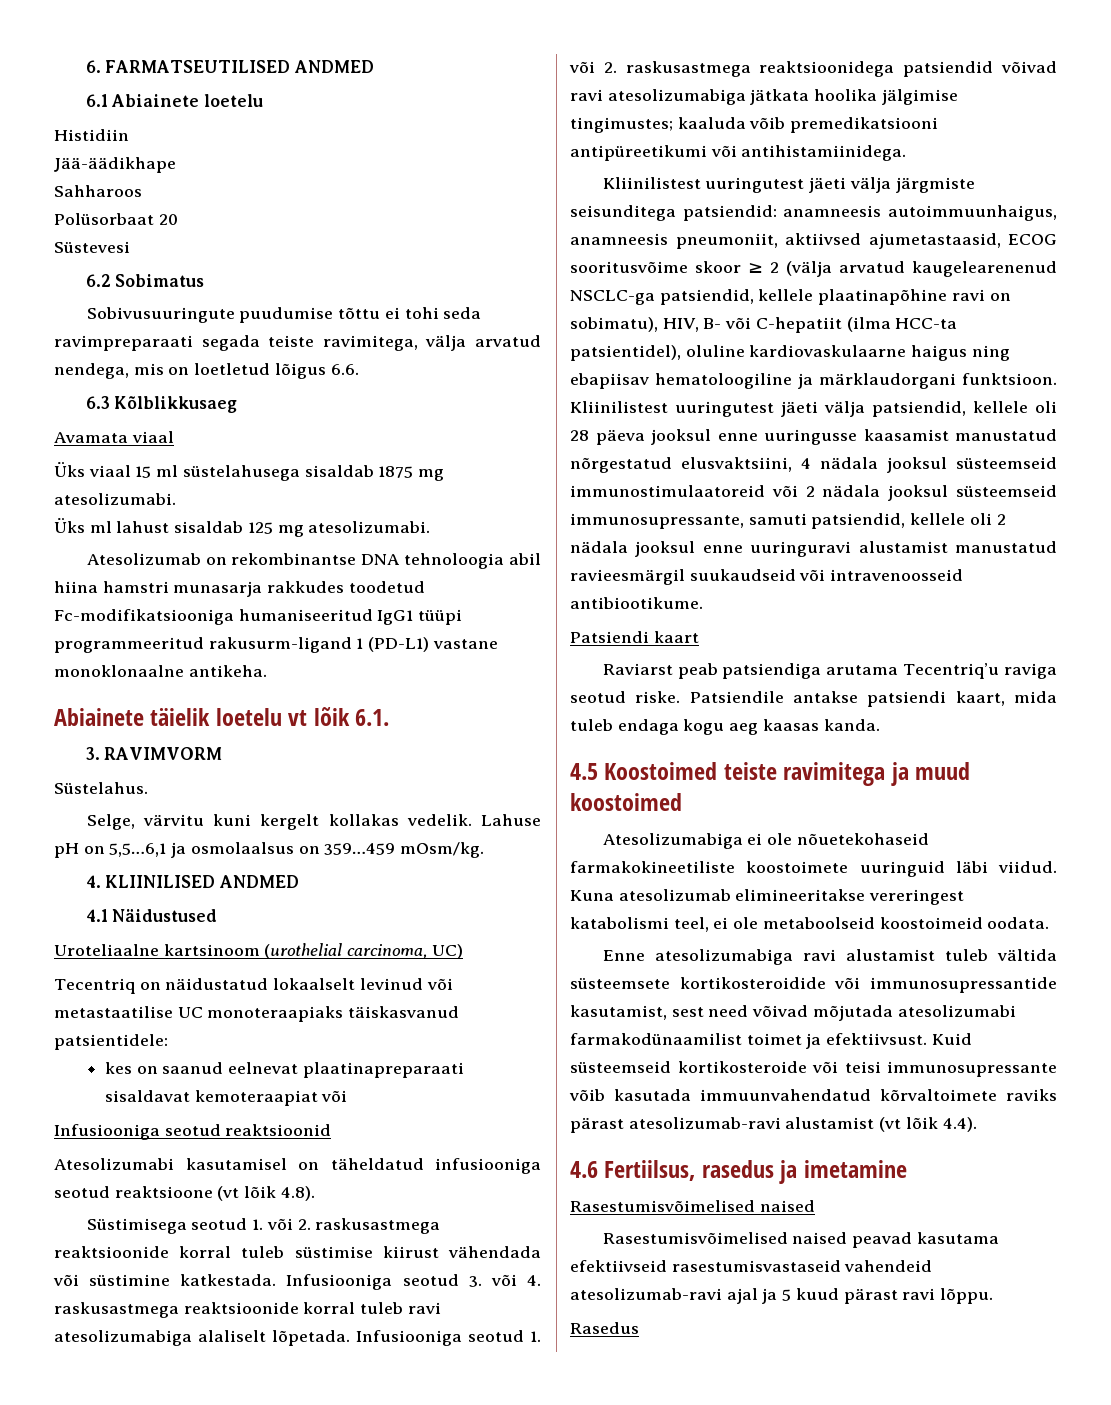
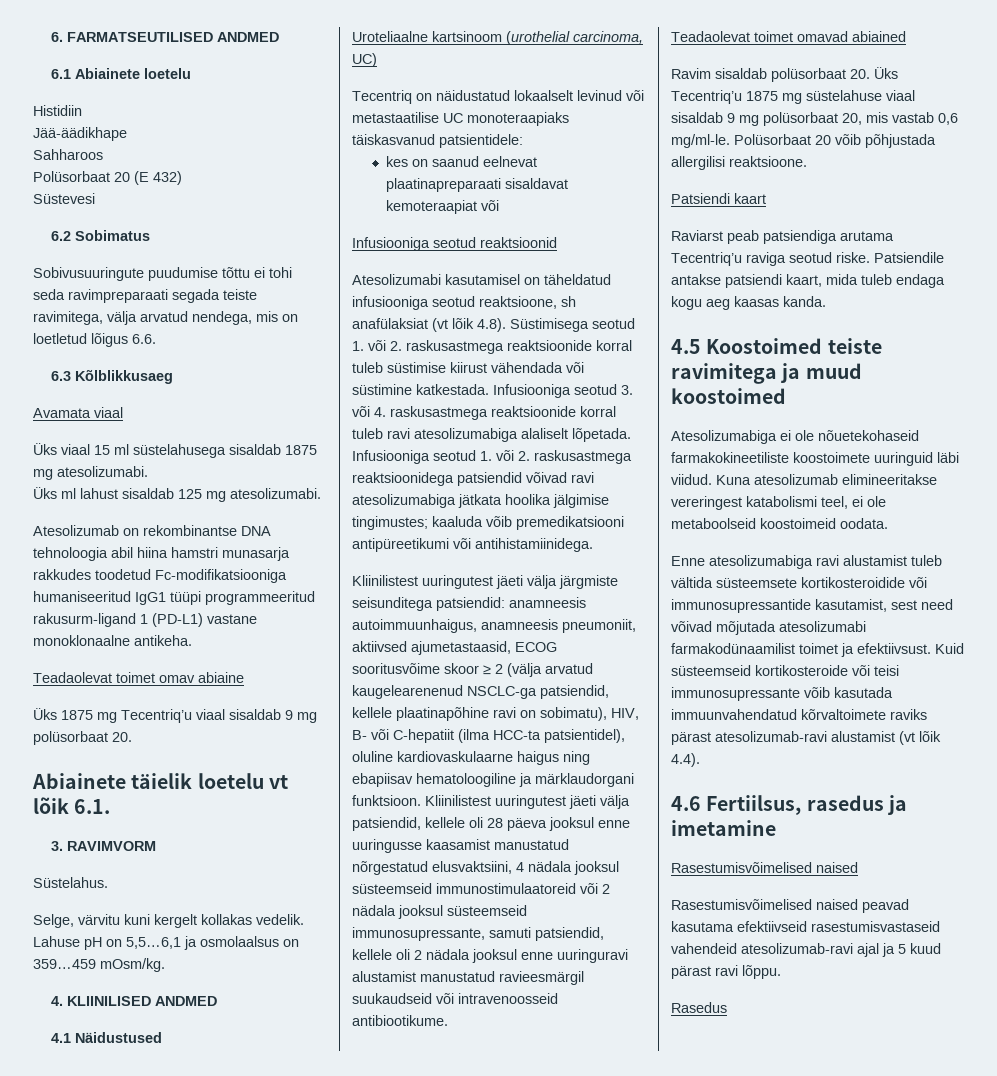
- Polüsorbaat 20
+ Polüsorbaat 20 (E 432)
+ Teadaolevat toimet omav abiaine
+ Üks 1875 mg Tecentriq’u viaal sisaldab 9 mg polüsorbaat 20.
- Atesolizumabi kasutamisel on täheldatud infusiooniga seotud reaktsioone (vt lõik 4.8).
- Süstimisega seotud 1. või 2. raskusastmega reaktsioonide korral tuleb süstimise kiirust vähendada või süstimine katkestada.
+ Atesolizumabi kasutamisel on täheldatud infusiooniga seotud reaktsioone, sh anafülaksiat (vt lõik 4.8). Süstimisega seotud 1. või 2. raskusastmega reaktsioonide korral tuleb süstimise kiirust vähendada või süstimine katkestada.
+ Teadaolevat toimet omavad abiained
+ Ravim sisaldab polüsorbaat 20. Üks Tecentriq’u 1875 mg süstelahuse viaal sisaldab 9 mg polüsorbaat 20, mis vastab 0,6 mg/ml-le. Polüsorbaat 20 võib põhjustada allergilisi reaktsioone.

